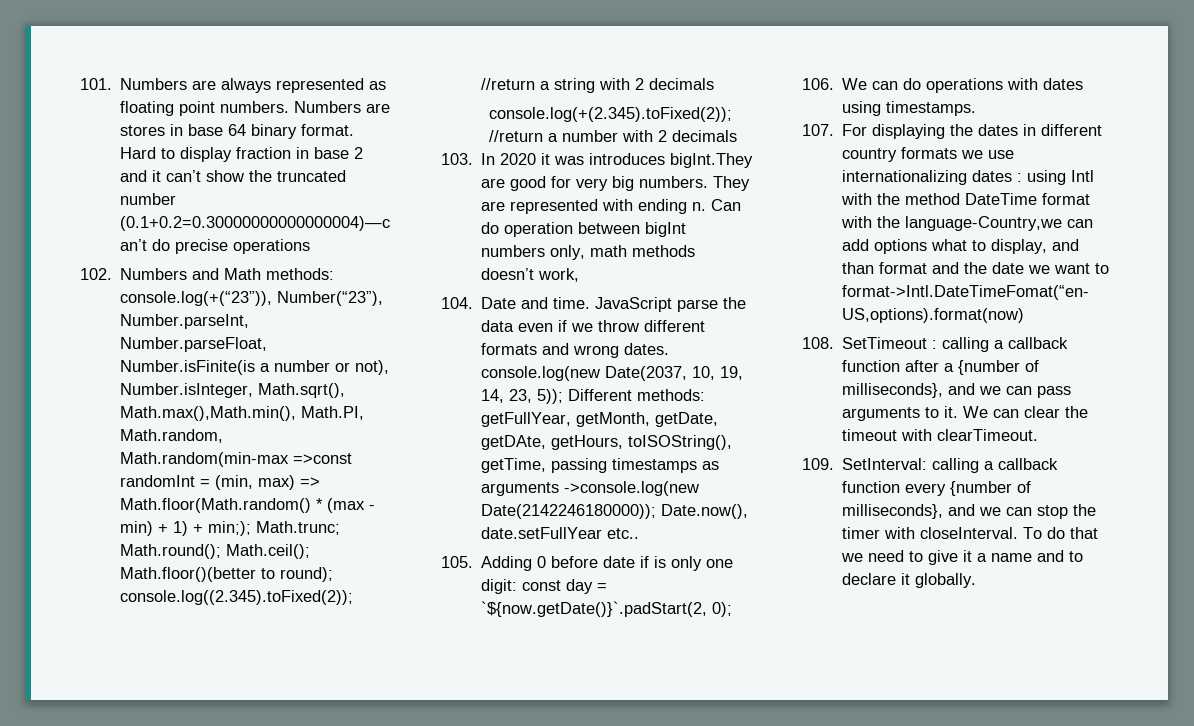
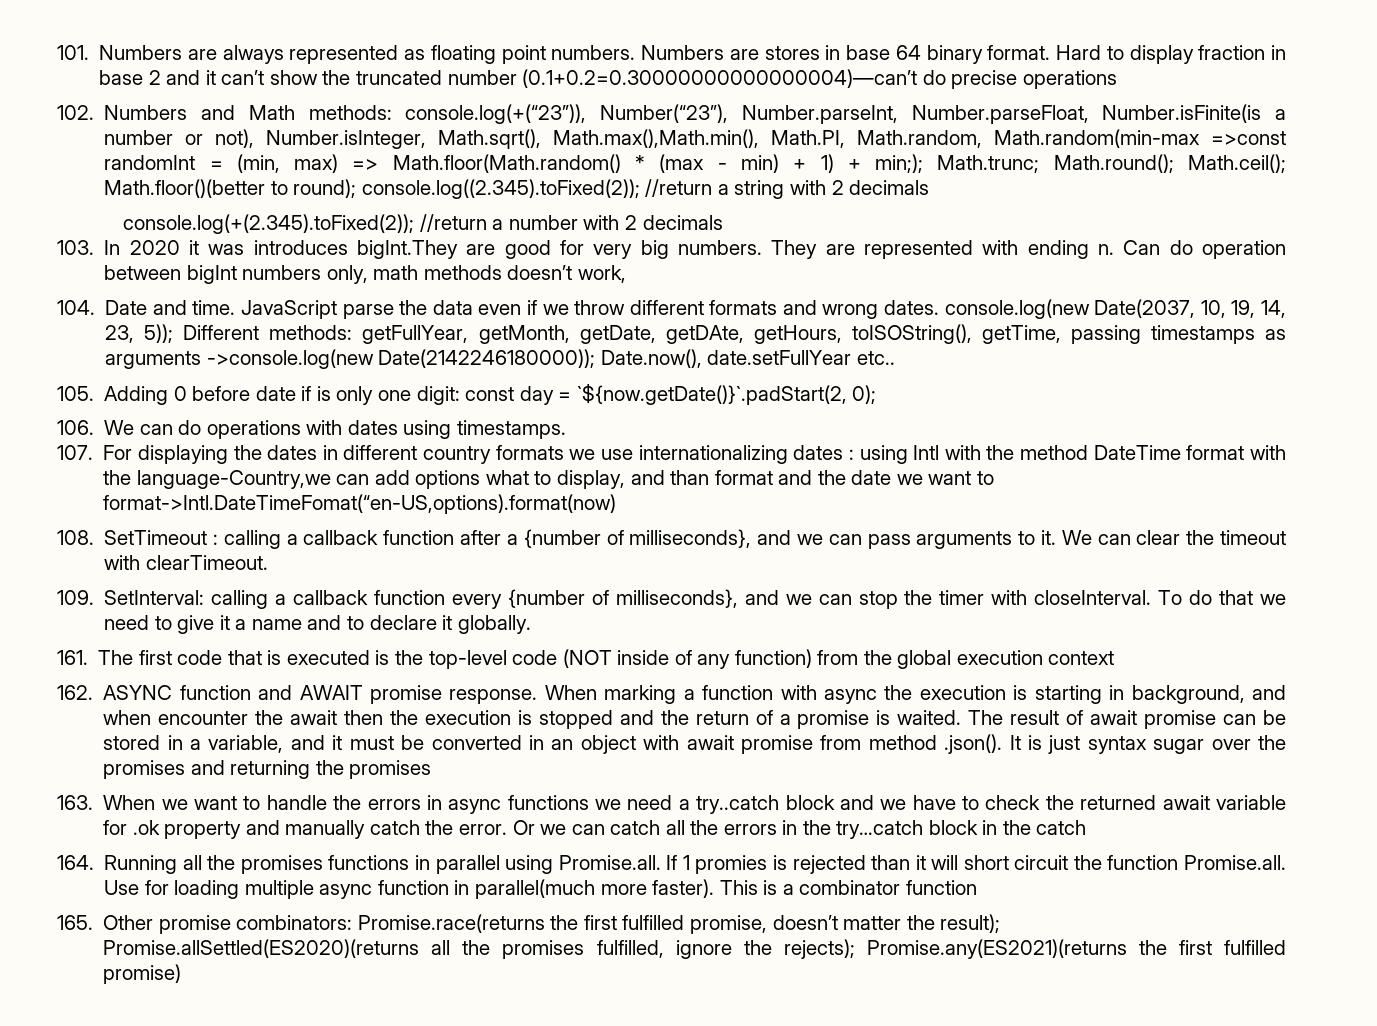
+ 161. The first code that is executed is the top-level code (NOT inside of any function) from the global execution context
+ 162. ASYNC function and AWAIT promise response. When marking a function with async the execution is starting in background, and when encounter the await then the execution is stopped and the return of a promise is waited. The result of await promise can be stored in a variable, and it must be converted in an object with await promise from method .json(). It is just syntax sugar over the promises and returning the promises
+ 163. When we want to handle the errors in async functions we need a try..catch block and we have to check the returned await variable for .ok property and manually catch the error. Or we can catch all the errors in the try…catch block in the catch
+ 164. Running all the promises functions in parallel using Promise.all. If 1 promies is rejected than it will short circuit the function Promise.all. Use for loading multiple async function in parallel(much more faster). This is a combinator function
+ 165. Other promise combinators: Promise.race(returns the first fulfilled promise, doesn’t matter the result); Promise.allSettled(ES2020)(returns all the promises fulfilled, ignore the rejects); Promise.any(ES2021)(returns the first fulfilled promise)

